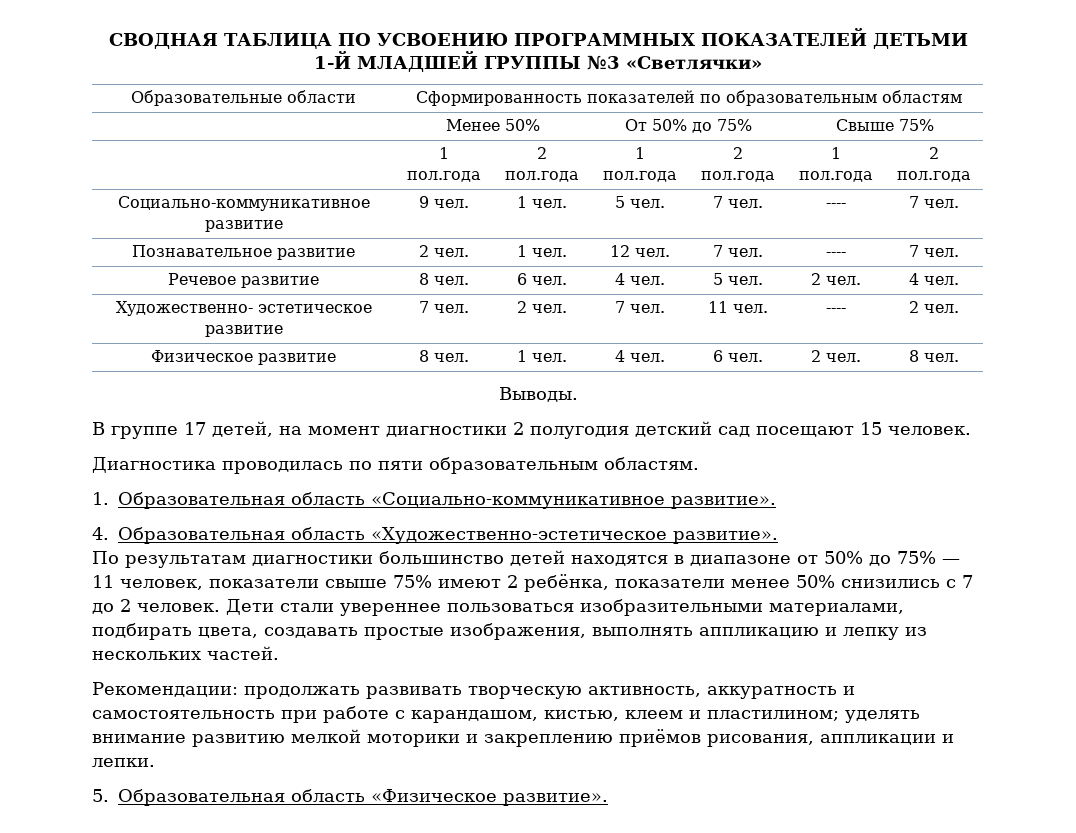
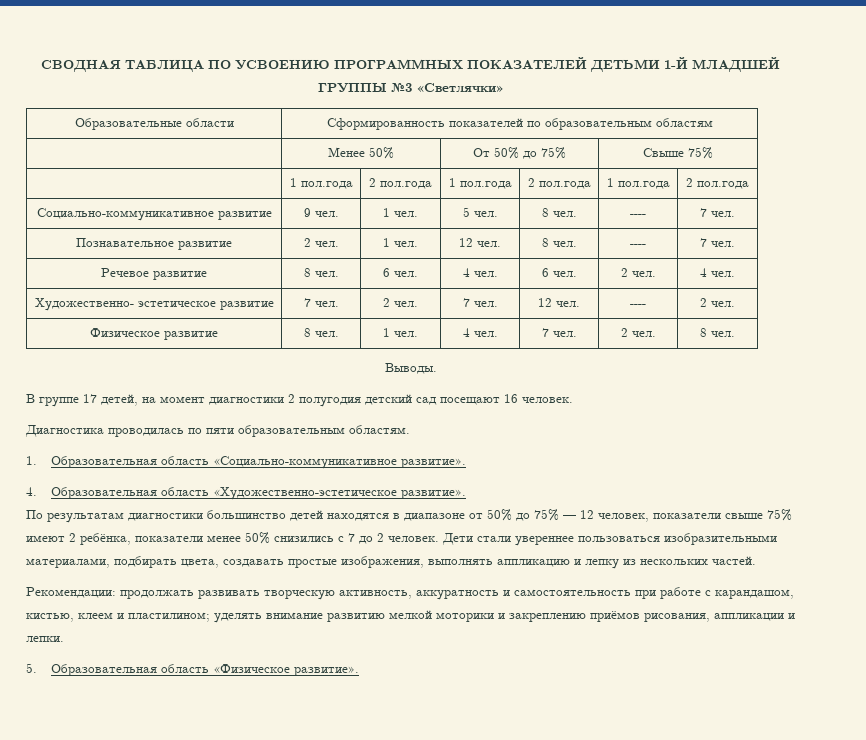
- Социально-коммуникативное развитие | 9 чел. | 1 чел. | 5 чел. | 7 чел. | ---- | 7 чел.
+ Социально-коммуникативное развитие | 9 чел. | 1 чел. | 5 чел. | 8 чел. | ---- | 7 чел.
- Познавательное развитие | 2 чел. | 1 чел. | 12 чел. | 7 чел. | ---- | 7 чел.
+ Познавательное развитие | 2 чел. | 1 чел. | 12 чел. | 8 чел. | ---- | 7 чел.
- Речевое развитие | 8 чел. | 6 чел. | 4 чел. | 5 чел. | 2 чел. | 4 чел.
+ Речевое развитие | 8 чел. | 6 чел. | 4 чел. | 6 чел. | 2 чел. | 4 чел.
- Художественно- эстетическое развитие | 7 чел. | 2 чел. | 7 чел. | 11 чел. | ---- | 2 чел.
+ Художественно- эстетическое развитие | 7 чел. | 2 чел. | 7 чел. | 12 чел. | ---- | 2 чел.
- Физическое развитие | 8 чел. | 1 чел. | 4 чел. | 6 чел. | 2 чел. | 8 чел.
+ Физическое развитие | 8 чел. | 1 чел. | 4 чел. | 7 чел. | 2 чел. | 8 чел.
- В группе 17 детей, на момент диагностики 2 полугодия детский сад посещают 15 человек.
+ В группе 17 детей, на момент диагностики 2 полугодия детский сад посещают 16 человек.
- По результатам диагностики большинство детей находятся в диапазоне от 50% до 75% — 11 человек, показатели свыше 75% имеют 2 ребёнка, показатели менее 50% снизились с 7 до 2 человек.
+ По результатам диагностики большинство детей находятся в диапазоне от 50% до 75% — 12 человек, показатели свыше 75% имеют 2 ребёнка, показатели менее 50% снизились с 7 до 2 человек.

